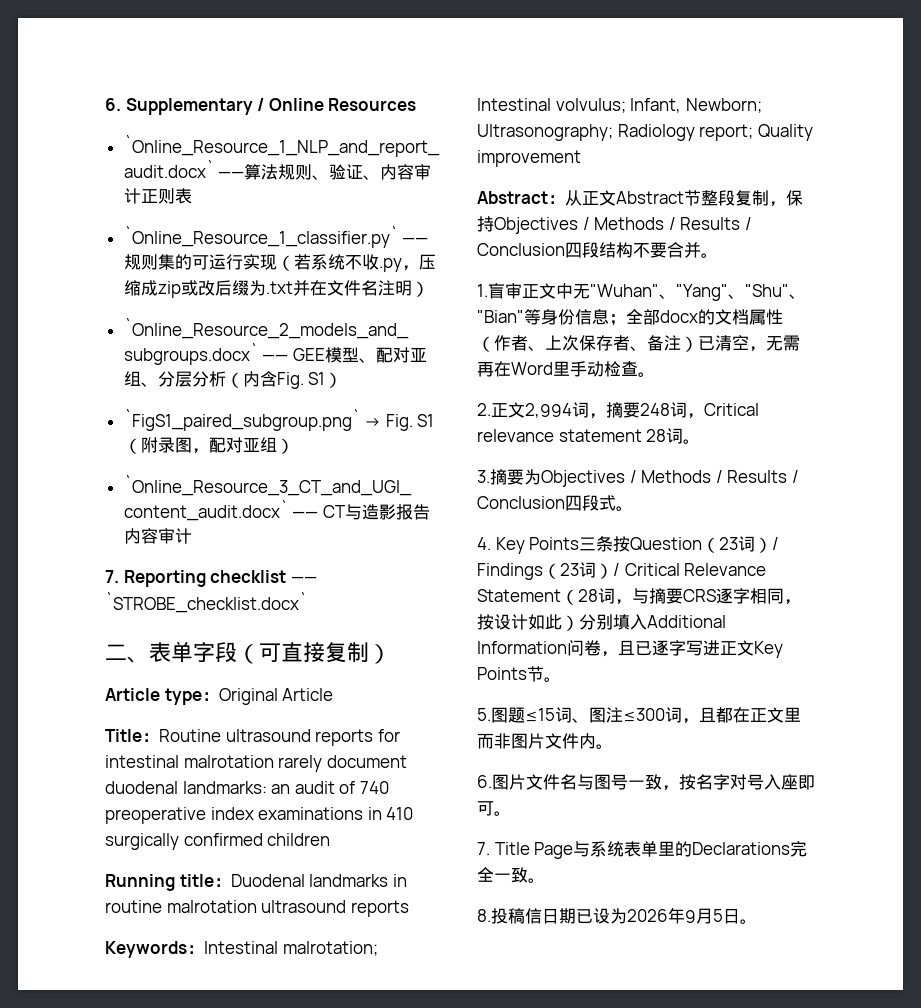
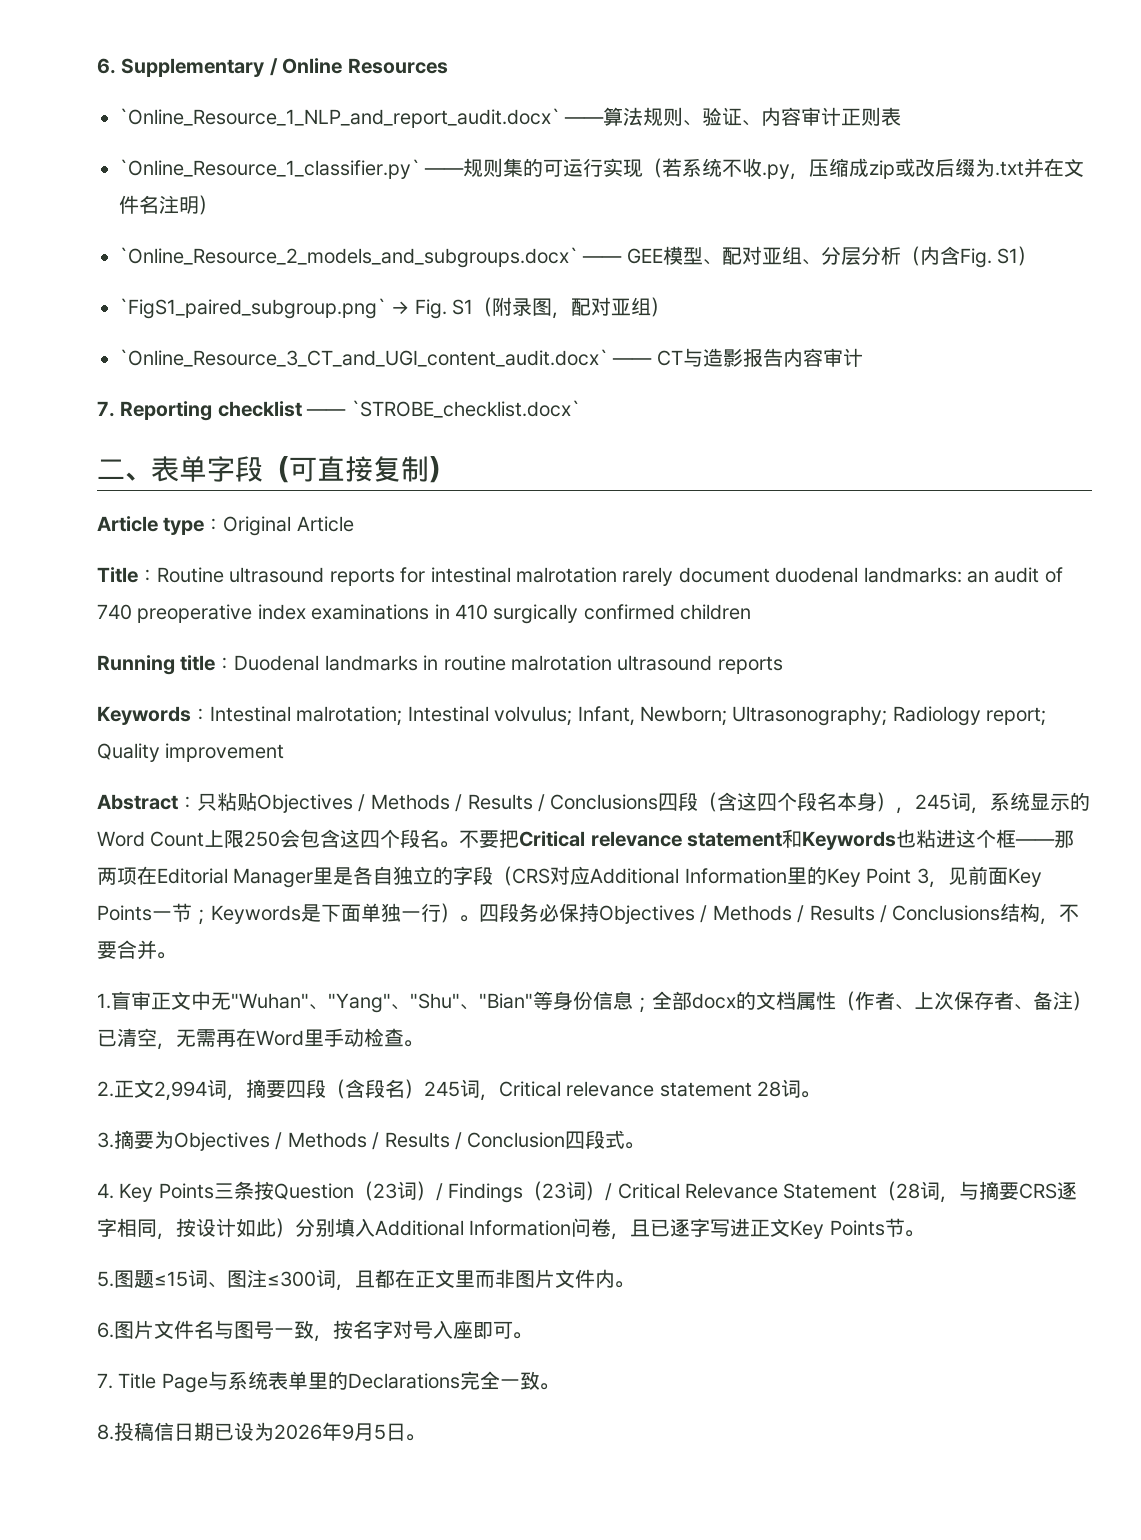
- Abstract：从正文Abstract节整段复制，保持Objectives / Methods / Results / Conclusion四段结构不要合并。
+ Abstract：只粘贴Objectives / Methods / Results / Conclusions四段（含这四个段名本身），245词，系统显示的Word Count上限250会包含这四个段名。不要把Critical relevance statement和Keywords也粘进这个框——那两项在Editorial Manager里是各自独立的字段（CRS对应Additional Information里的Key Point 3，见前面Key Points一节；Keywords是下面单独一行）。四段务必保持Objectives / Methods / Results / Conclusions结构，不要合并。
- 2.正文2,994词，摘要248词，Critical relevance statement 28词。
+ 2.正文2,994词，摘要四段（含段名）245词，Critical relevance statement 28词。

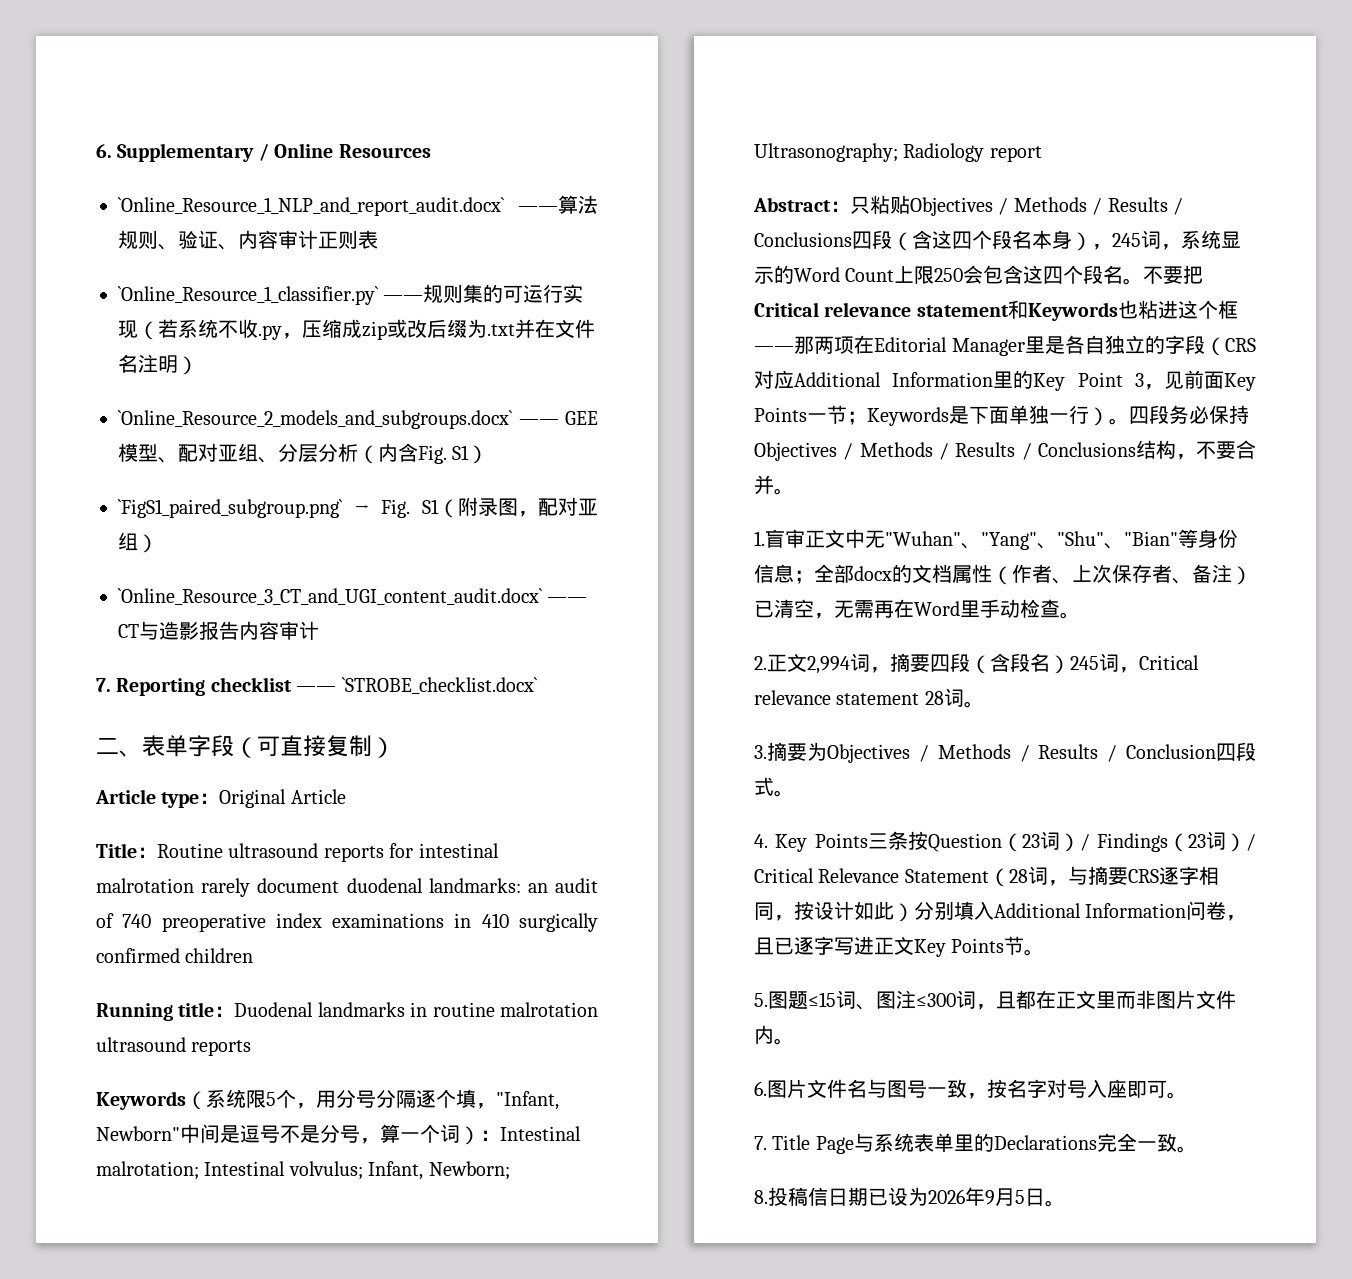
- Keywords：Intestinal malrotation; Intestinal volvulus; Infant, Newborn; Ultrasonography; Radiology report; Quality improvement
+ Keywords（系统限5个，用分号分隔逐个填，"Infant, Newborn"中间是逗号不是分号，算一个词）：Intestinal malrotation; Intestinal volvulus; Infant, Newborn; Ultrasonography; Radiology report

